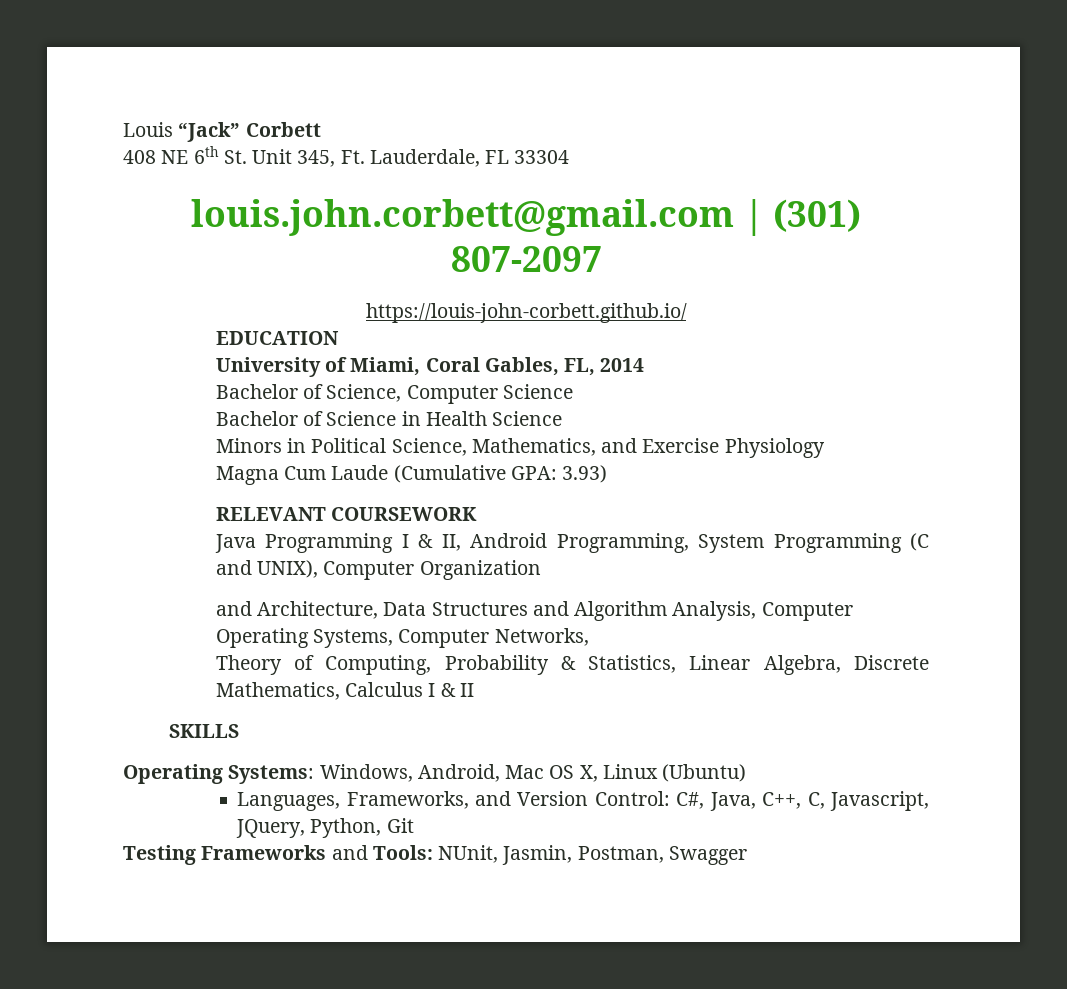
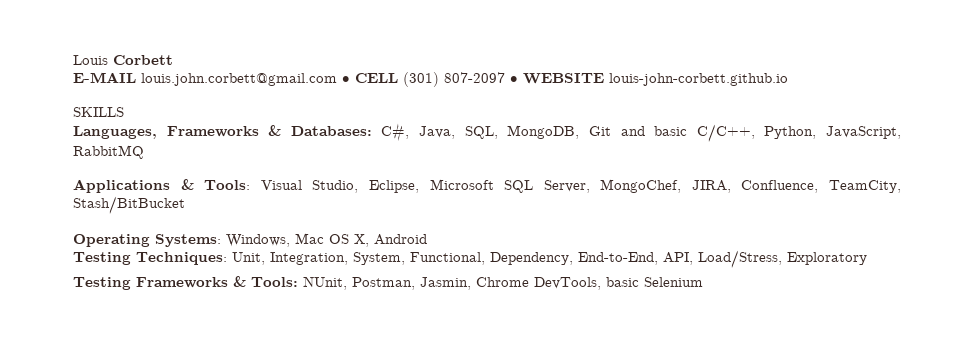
- Louis “Jack” Corbett
+ Louis Corbett
- 408 NE 6th St. Unit 345, Ft. Lauderdale, FL 33304
- louis.john.corbett@gmail.com | (301) 807-2097
- https://louis-john-corbett.github.io/
- EDUCATION
- University of Miami, Coral Gables, FL, 2014
- Bachelor of Science, Computer Science
- Bachelor of Science in Health Science
- Minors in Political Science, Mathematics, and Exercise Physiology
- Magna Cum Laude (Cumulative GPA: 3.93)
- RELEVANT COURSEWORK
- Java Programming I & II, Android Programming, System Programming (C and UNIX), Computer Organization
- and Architecture, Data Structures and Algorithm Analysis, Computer Operating Systems, Computer Networks,
- Theory of Computing, Probability & Statistics, Linear Algebra, Discrete Mathematics, Calculus I & II
+ E-MAIL louis.john.corbett@gmail.com • CELL (301) 807-2097 • WEBSITE louis-john-corbett.github.io
  SKILLS
+ Languages, Frameworks & Databases: C#, Java, SQL, MongoDB, Git and basic C/C++, Python, JavaScript, RabbitMQ
+ Applications & Tools: Visual Studio, Eclipse, Microsoft SQL Server, MongoChef, JIRA, Confluence, TeamCity, Stash/BitBucket
- Operating Systems: Windows, Android, Mac OS X, Linux (Ubuntu)
- Languages, Frameworks, and Version Control: C#, Java, C++, C, Javascript, JQuery, Python, Git
+ Operating Systems: Windows, Mac OS X, Android
+ Testing Techniques: Unit, Integration, System, Functional, Dependency, End-to-End, API, Load/Stress, Exploratory
- Testing Frameworks and Tools: NUnit, Jasmin, Postman, Swagger
+ Testing Frameworks & Tools: NUnit, Postman, Jasmin, Chrome DevTools, basic Selenium

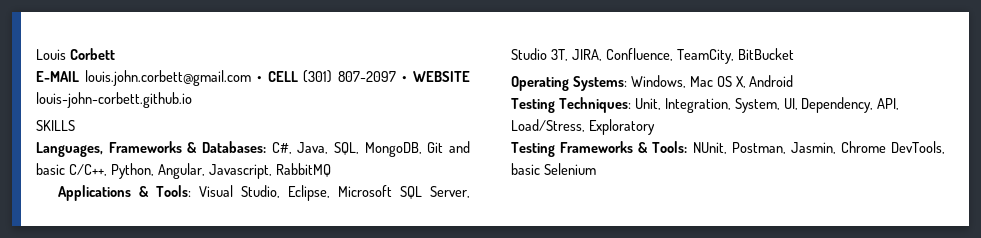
- Languages, Frameworks & Databases: C#, Java, SQL, MongoDB, Git and basic C/C++, Python, JavaScript, RabbitMQ
+ Languages, Frameworks & Databases: C#, Java, SQL, MongoDB, Git and basic C/C++, Python, Angular, Javascript, RabbitMQ
- Applications & Tools: Visual Studio, Eclipse, Microsoft SQL Server, MongoChef, JIRA, Confluence, TeamCity, Stash/BitBucket
+ Applications & Tools: Visual Studio, Eclipse, Microsoft SQL Server, Studio 3T, JIRA, Confluence, TeamCity, BitBucket
- Testing Techniques: Unit, Integration, System, Functional, Dependency, End-to-End, API, Load/Stress, Exploratory
+ Testing Techniques: Unit, Integration, System, UI, Dependency, API, Load/Stress, Exploratory

